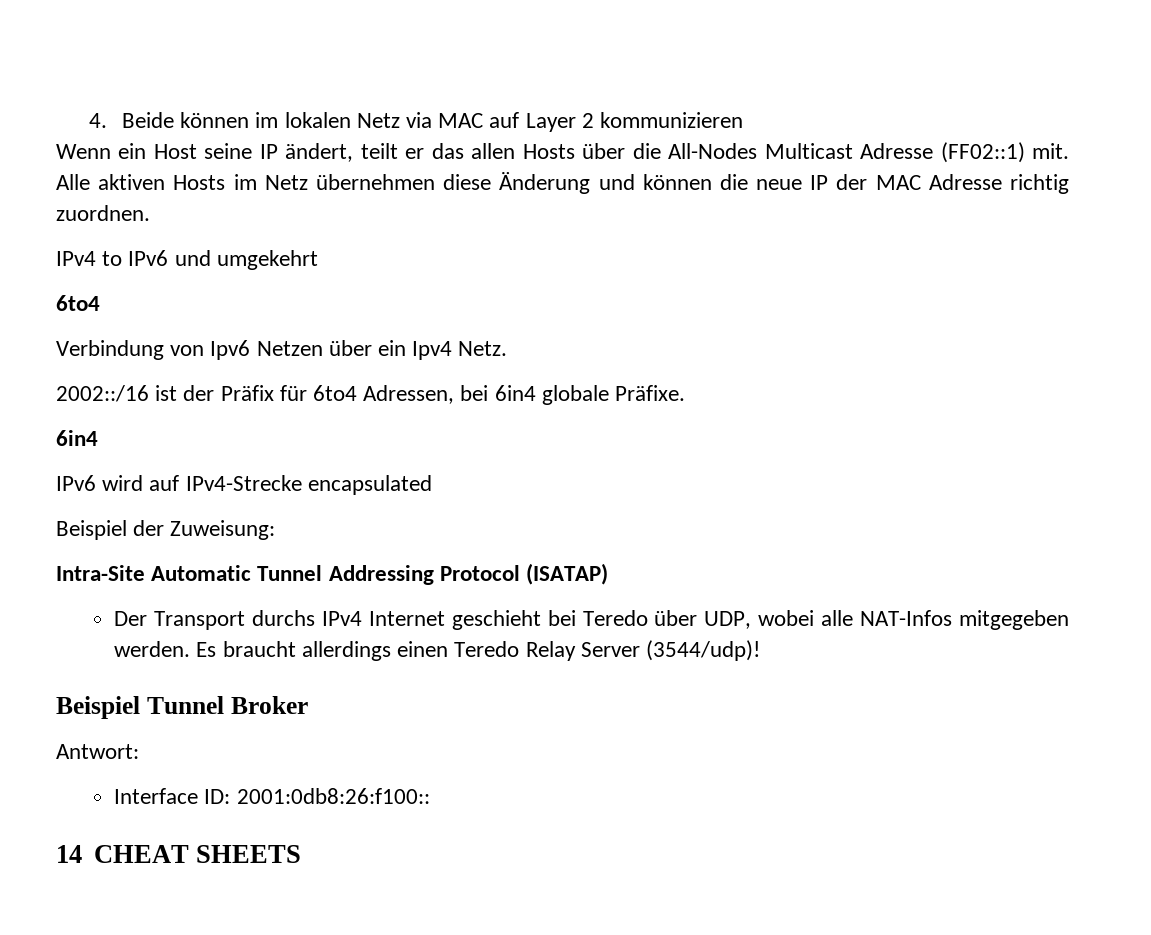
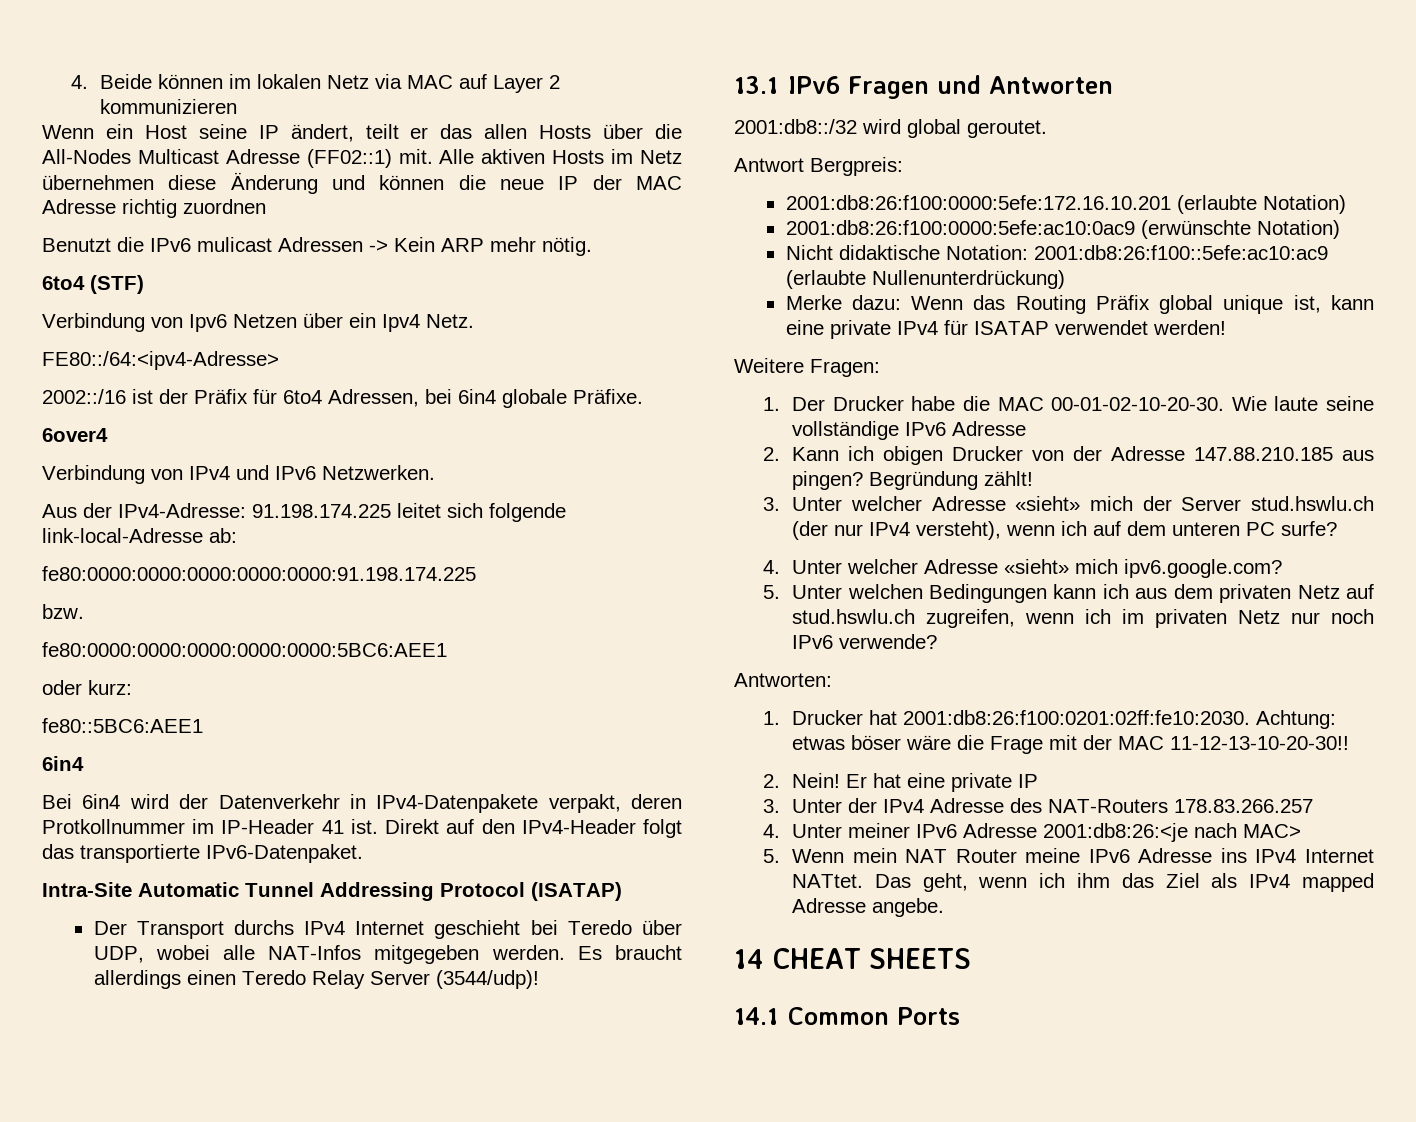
- Alle aktiven Hosts im Netz übernehmen diese Änderung und können die neue IP der MAC Adresse richtig zuordnen.
- IPv4 to IPv6 und umgekehrt
- 6to4
+ Alle aktiven Hosts im Netz übernehmen diese Änderung und können die neue IP der MAC Adresse richtig zuordnen
+ Benutzt die IPv6 mulicast Adressen -> Kein ARP mehr nötig.
+ 6to4 (STF)
+ FE80::/64:<ipv4-Adresse>
  2002::/16 ist der Präfix für 6to4 Adressen, bei 6in4 globale Präfixe.
+ 6over4
+ Verbindung von IPv4 und IPv6 Netzwerken.
+ Aus der IPv4-Adresse: 91.198.174.225 leitet sich folgende link-local-Adresse ab:
+ fe80:0000:0000:0000:0000:0000:91.198.174.225
+ bzw.
+ fe80:0000:0000:0000:0000:0000:5BC6:AEE1
+ oder kurz:
+ fe80::5BC6:AEE1
  6in4
- IPv6 wird auf IPv4-Strecke encapsulated
- Beispiel der Zuweisung:
+ Bei 6in4 wird der Datenverkehr in IPv4-Datenpakete verpakt, deren Protkollnummer im IP-Header 41 ist. Direkt auf den IPv4-Header folgt das transportierte IPv6-Datenpaket.
- Beispiel Tunnel Broker
- Antwort:
- Interface ID: 2001:0db8:26:f100::
+ 13.1 IPv6 Fragen und Antworten
+ 2001:db8::/32 wird global geroutet.
+ Antwort Bergpreis:
+ 2001:db8:26:f100:0000:5efe:172.16.10.201 (erlaubte Notation)
+ 2001:db8:26:f100:0000:5efe:ac10:0ac9 (erwünschte Notation)
+ Nicht didaktische Notation: 2001:db8:26:f100::5efe:ac10:ac9 (erlaubte Nullenunterdrückung)
+ Merke dazu: Wenn das Routing Präfix global unique ist, kann eine private IPv4 für ISATAP verwendet werden!
+ Weitere Fragen:
+ 1. Der Drucker habe die MAC 00-01-02-10-20-30. Wie laute seine vollständige IPv6 Adresse
+ 2. Kann ich obigen Drucker von der Adresse 147.88.210.185 aus pingen? Begründung zählt!
+ 3. Unter welcher Adresse «sieht» mich der Server stud.hswlu.ch (der nur IPv4 versteht), wenn ich auf dem unteren PC surfe?
+ 4. Unter welcher Adresse «sieht» mich ipv6.google.com?
+ 5. Unter welchen Bedingungen kann ich aus dem privaten Netz auf stud.hswlu.ch zugreifen, wenn ich im privaten Netz nur noch IPv6 verwende?
+ Antworten:
+ 1. Drucker hat 2001:db8:26:f100:0201:02ff:fe10:2030. Achtung: etwas böser wäre die Frage mit der MAC 11-12-13-10-20-30!!
+ 2. Nein! Er hat eine private IP
+ 3. Unter der IPv4 Adresse des NAT-Routers 178.83.266.257
+ 4. Unter meiner IPv6 Adresse 2001:db8:26:<je nach MAC>
+ 5. Wenn mein NAT Router meine IPv6 Adresse ins IPv4 Internet NATtet. Das geht, wenn ich ihm das Ziel als IPv4 mapped Adresse angebe.
+ 14.1 Common Ports

